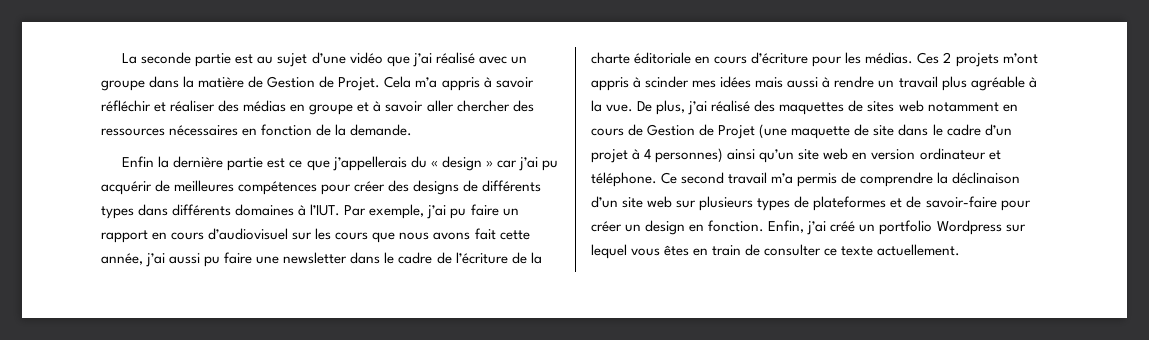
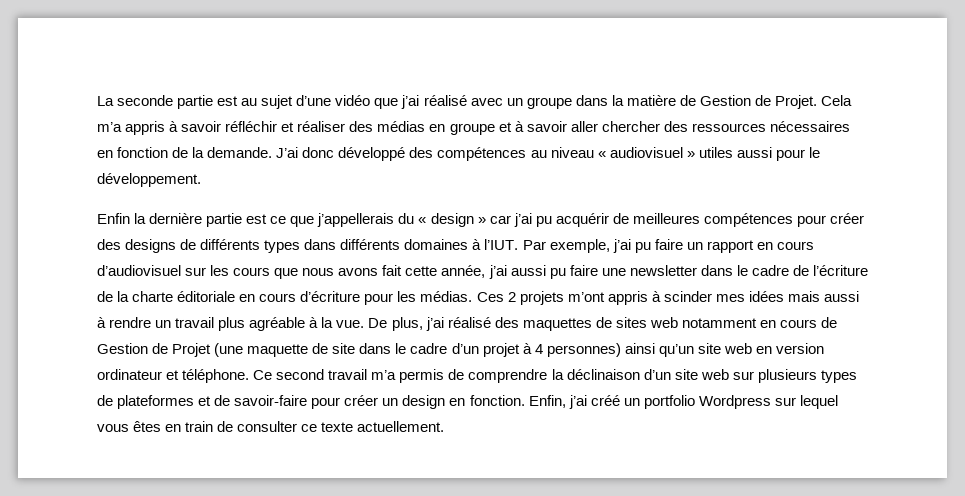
+ J’ai donc développé des compétences au niveau « audiovisuel » utiles aussi pour le développement.

